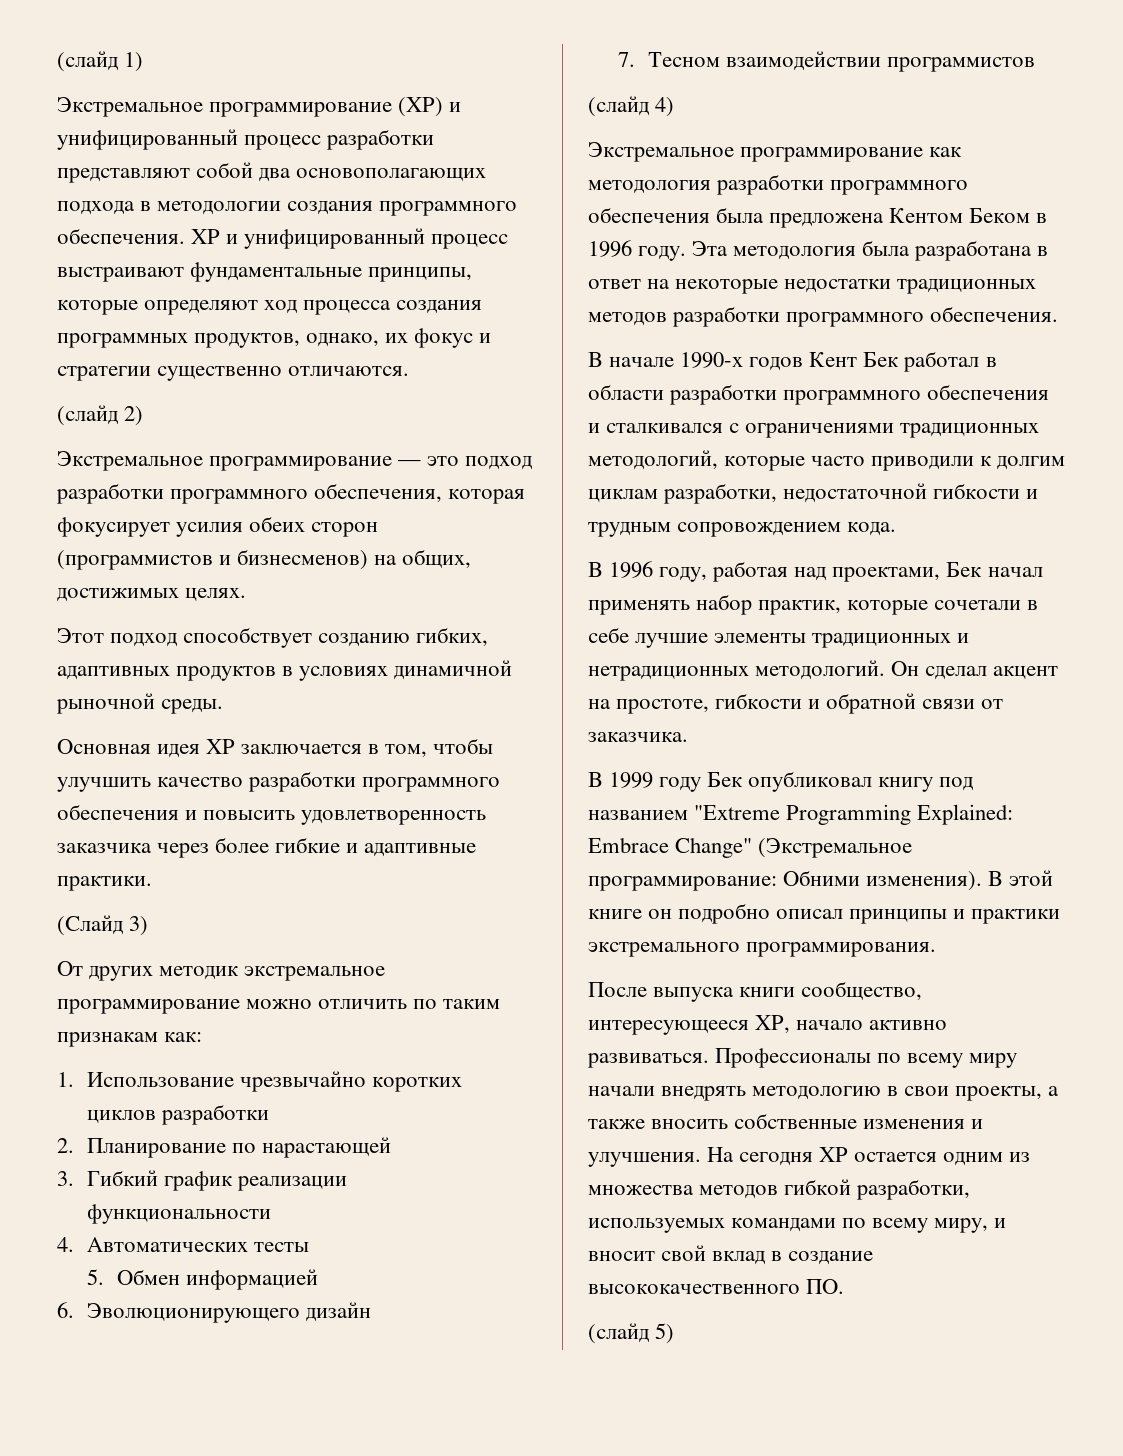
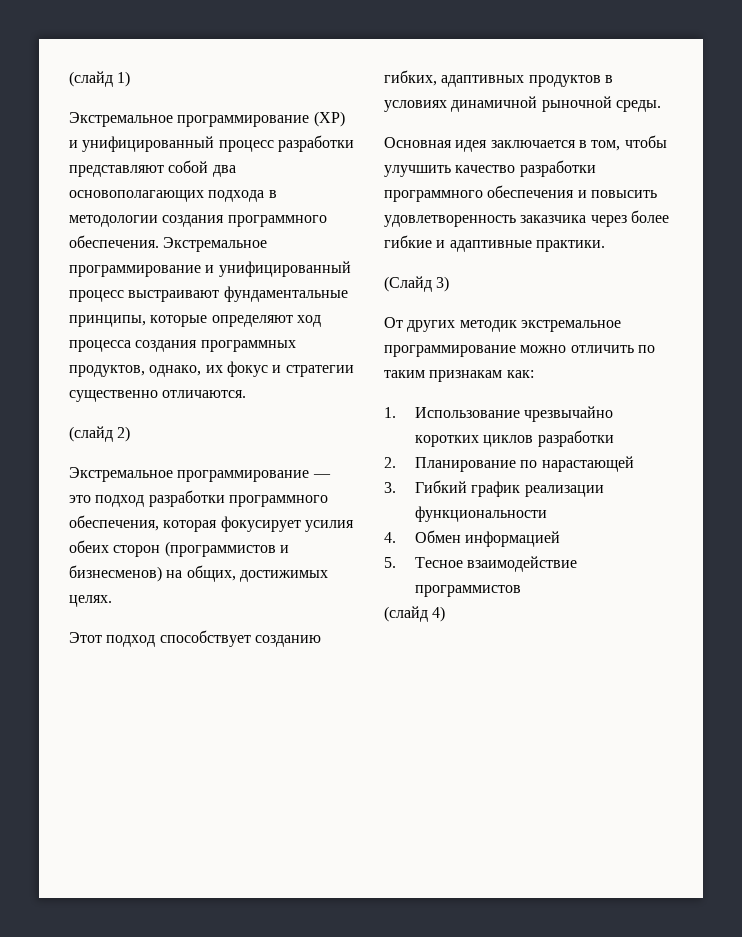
- XP и унифицированный процесс выстраивают фундаментальные принципы, которые определяют ход процесса создания программных продуктов, однако, их фокус и стратегии существенно отличаются.
+ Экстремальное программирование и унифицированный процесс выстраивают фундаментальные принципы, которые определяют ход процесса создания программных продуктов, однако, их фокус и стратегии существенно отличаются.
- Основная идея XP заключается в том, чтобы улучшить качество разработки программного обеспечения и повысить удовлетворенность заказчика через более гибкие и адаптивные практики.
+ Основная идея заключается в том, чтобы улучшить качество разработки программного обеспечения и повысить удовлетворенность заказчика через более гибкие и адаптивные практики.
- 4. Автоматических тесты
- 5. Обмен информацией
+ 4. Обмен информацией
- 6. Эволюционирующего дизайн
- 7. Тесном взаимодействии программистов
+ 5. Тесное взаимодействие программистов
  (слайд 4)
- Экстремальное программирование как методология разработки программного обеспечения была предложена Кентом Беком в 1996 году. Эта методология была разработана в ответ на некоторые недостатки традиционных методов разработки программного обеспечения.
- В начале 1990-х годов Кент Бек работал в области разработки программного обеспечения и сталкивался с ограничениями традиционных методологий, которые часто приводили к долгим циклам разработки, недостаточной гибкости и трудным сопровождением кода.
- В 1996 году, работая над проектами, Бек начал применять набор практик, которые сочетали в себе лучшие элементы традиционных и нетрадиционных методологий. Он сделал акцент на простоте, гибкости и обратной связи от заказчика.
- В 1999 году Бек опубликовал книгу под названием "Extreme Programming Explained: Embrace Change" (Экстремальное программирование: Обними изменения). В этой книге он подробно описал принципы и практики экстремального программирования.
- После выпуска книги сообщество, интересующееся XP, начало активно развиваться. Профессионалы по всему миру начали внедрять методологию в свои проекты, а также вносить собственные изменения и улучшения. На сегодня XP остается одним из множества методов гибкой разработки, используемых командами по всему миру, и вносит свой вклад в создание высококачественного ПО.
- (слайд 5)

